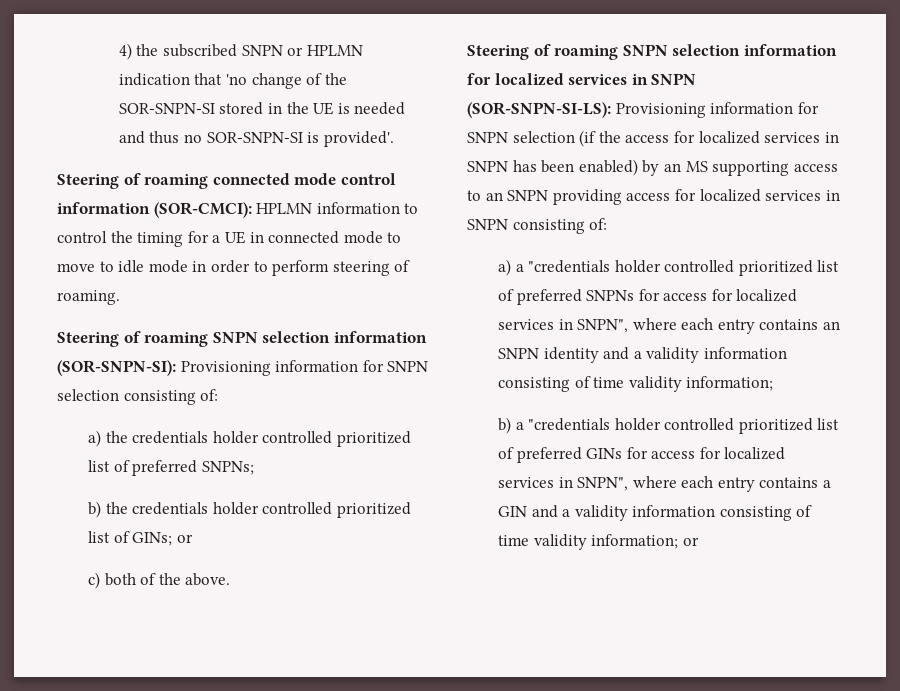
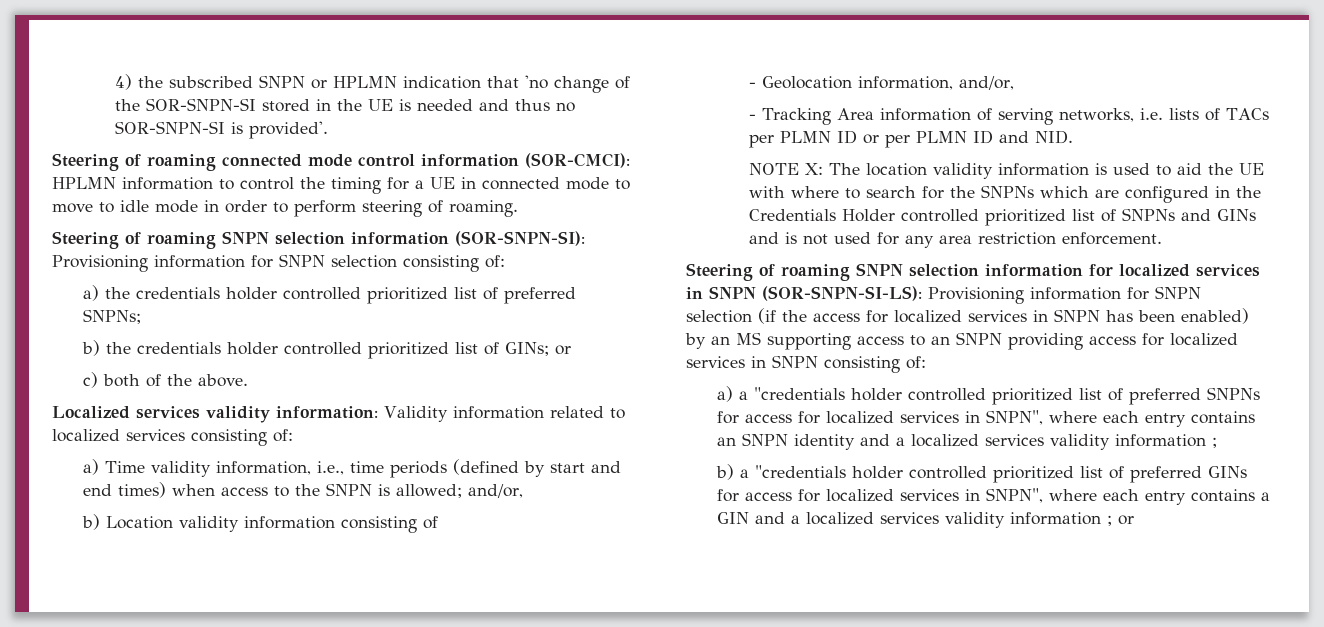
+ Localized services validity information: Validity information related to localized services consisting of:
+ a) Time validity information, i.e., time periods (defined by start and end times) when access to the SNPN is allowed; and/or,
+ b) Location validity information consisting of
+ - Geolocation information, and/or,
+ - Tracking Area information of serving networks, i.e. lists of TACs per PLMN ID or per PLMN ID and NID.
+ NOTE X: The location validity information is used to aid the UE with where to search for the SNPNs which are configured in the Credentials Holder controlled prioritized list of SNPNs and GINs and is not used for any area restriction enforcement.
- a) a "credentials holder controlled prioritized list of preferred SNPNs for access for localized services in SNPN", where each entry contains an SNPN identity and a validity information consisting of time validity information;
+ a) a "credentials holder controlled prioritized list of preferred SNPNs for access for localized services in SNPN", where each entry contains an SNPN identity and a localized services validity information ;
- b) a "credentials holder controlled prioritized list of preferred GINs for access for localized services in SNPN", where each entry contains a GIN and a validity information consisting of time validity information; or
+ b) a "credentials holder controlled prioritized list of preferred GINs for access for localized services in SNPN", where each entry contains a GIN and a localized services validity information ; or

